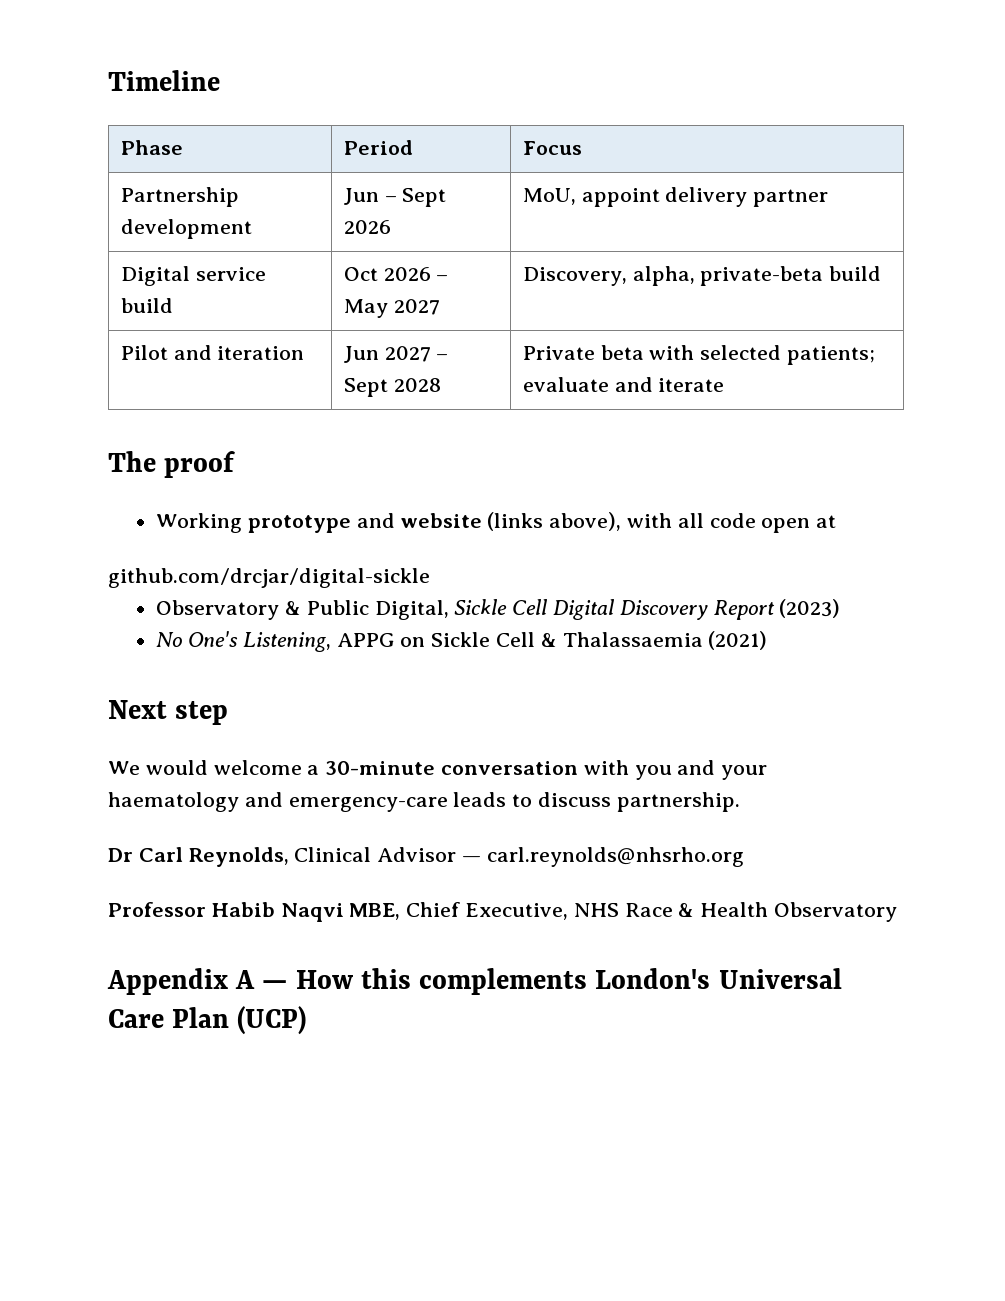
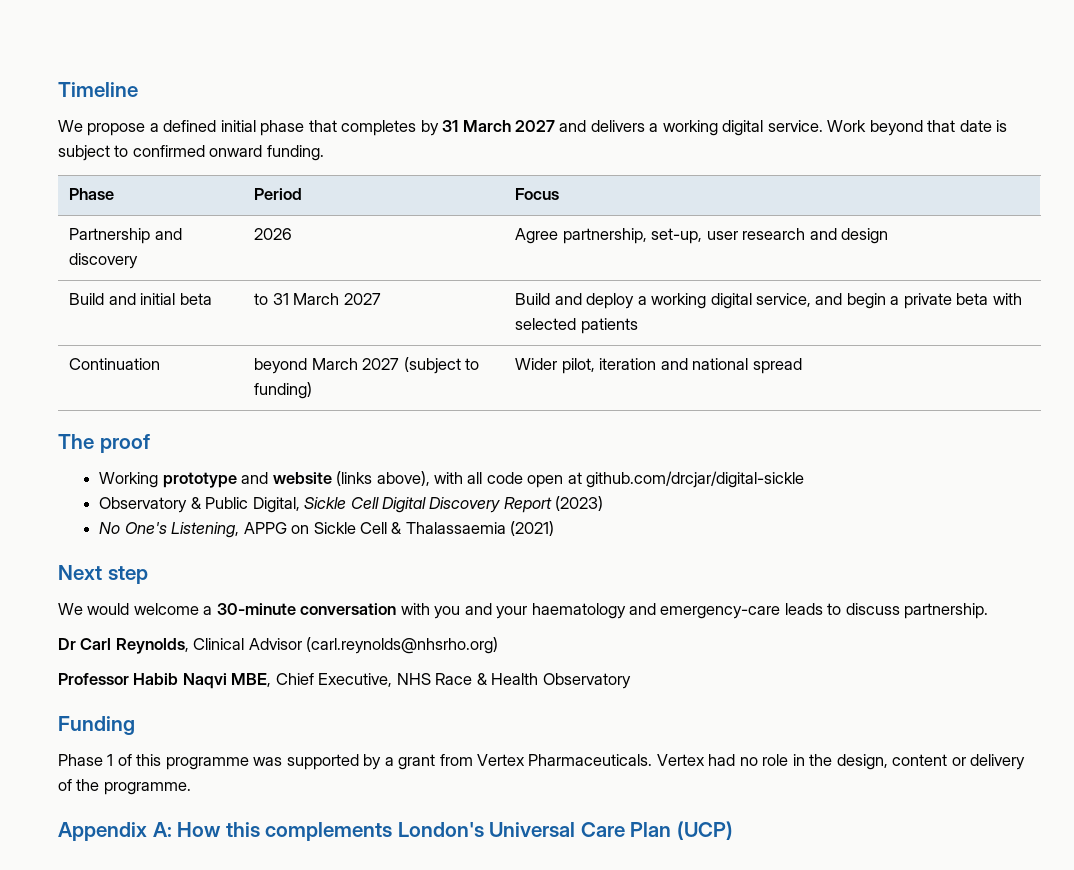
+ We propose a defined initial phase that completes by 31 March 2027 and delivers a working digital service. Work beyond that date is subject to confirmed onward funding.
  Phase | Period | Focus
- Partnership development | Jun – Sept 2026 | MoU, appoint delivery partner
- Digital service build | Oct 2026 – May 2027 | Discovery, alpha, private-beta build
- Pilot and iteration | Jun 2027 – Sept 2028 | Private beta with selected patients; evaluate and iterate
+ Partnership and discovery | 2026 | Agree partnership, set-up, user research and design
+ Build and initial beta | to 31 March 2027 | Build and deploy a working digital service, and begin a private beta with selected patients
+ Continuation | beyond March 2027 (subject to funding) | Wider pilot, iteration and national spread
- Working prototype and website (links above), with all code open at
- github.com/drcjar/digital-sickle
+ Working prototype and website (links above), with all code open at github.com/drcjar/digital-sickle
- Dr Carl Reynolds, Clinical Advisor — carl.reynolds@nhsrho.org
+ Dr Carl Reynolds, Clinical Advisor (carl.reynolds@nhsrho.org)
+ Funding
+ Phase 1 of this programme was supported by a grant from Vertex Pharmaceuticals. Vertex had no role in the design, content or delivery of the programme.
- Appendix A — How this complements London's Universal Care Plan (UCP)
+ Appendix A: How this complements London's Universal Care Plan (UCP)

